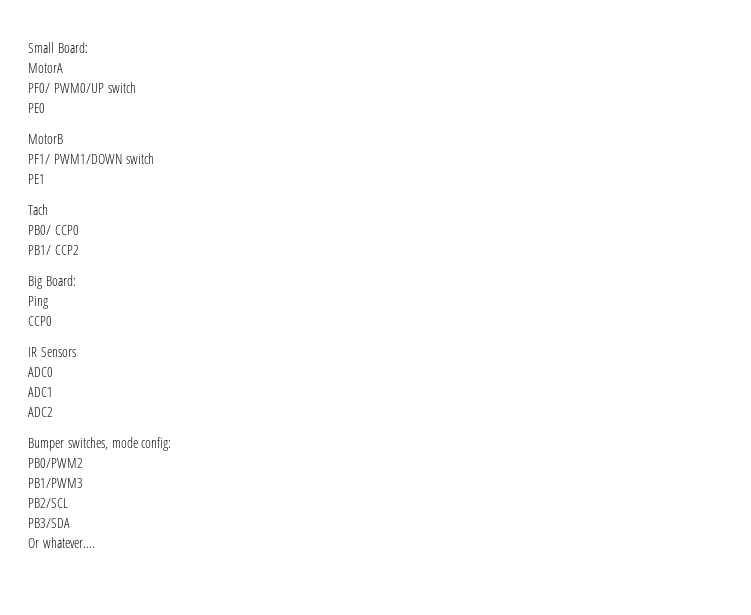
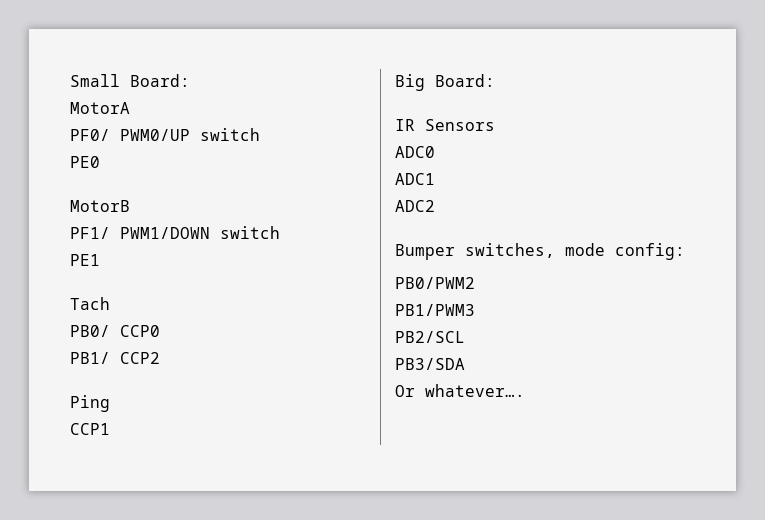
+ Ping
+ CCP1
- Ping
- CCP0

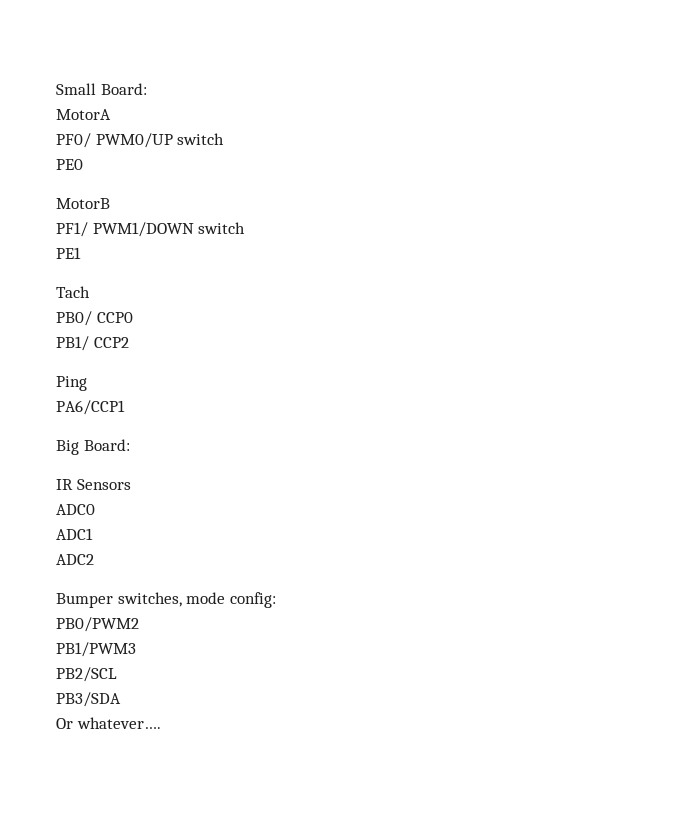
- CCP1
+ PA6/CCP1

